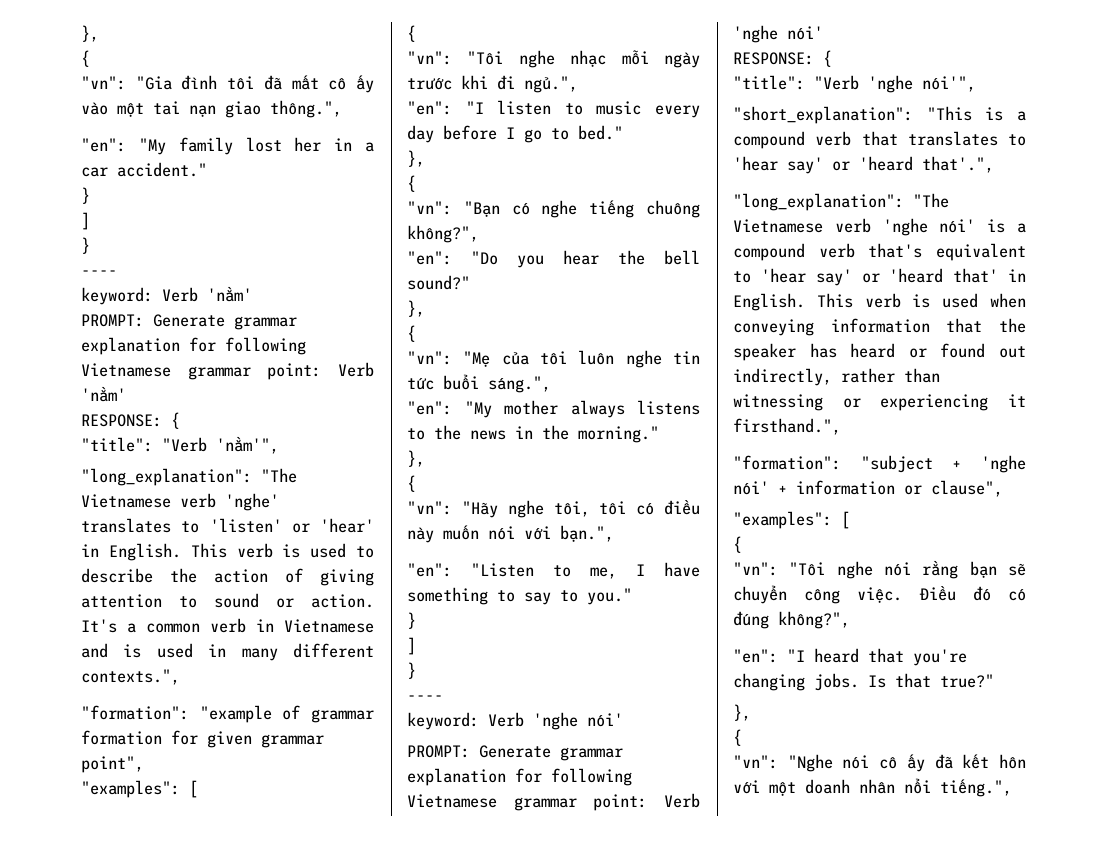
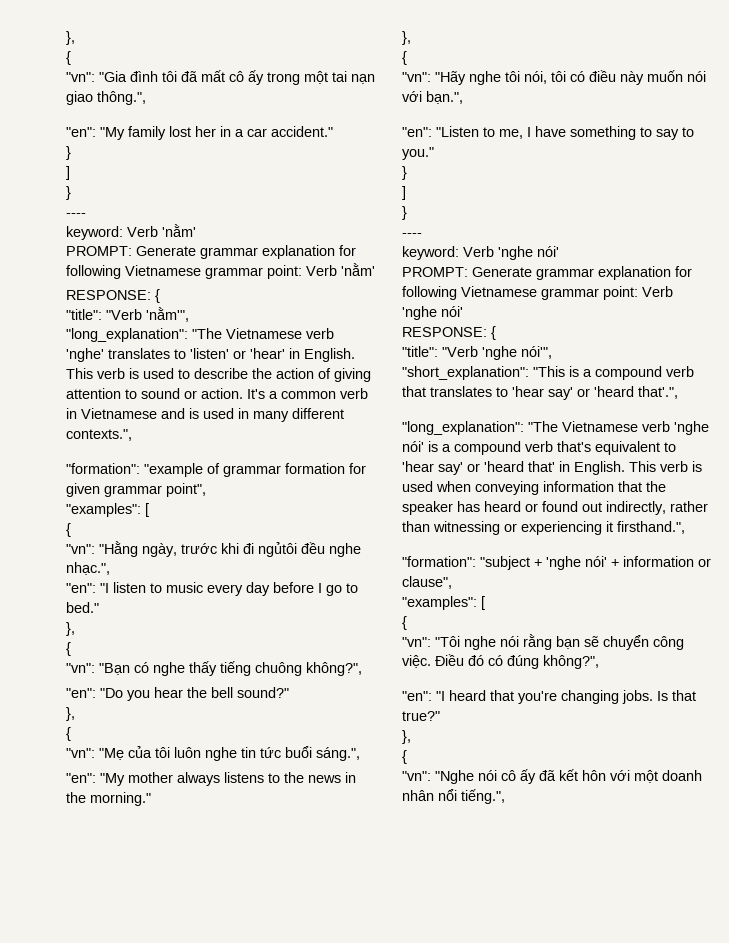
- "vn": "Gia đình tôi đã mất cô ấy vào một tai nạn giao thông.",
+ "vn": "Gia đình tôi đã mất cô ấy trong một tai nạn giao thông.",
- "vn": "Tôi nghe nhạc mỗi ngày trước khi đi ngủ.",
+ "vn": "Hằng ngày, trước khi đi ngủtôi đều nghe nhạc.",
- "vn": "Bạn có nghe tiếng chuông không?",
+ "vn": "Bạn có nghe thấy tiếng chuông không?",
- "vn": "Hãy nghe tôi, tôi có điều này muốn nói với bạn.",
+ "vn": "Hãy nghe tôi nói, tôi có điều này muốn nói với bạn.",

